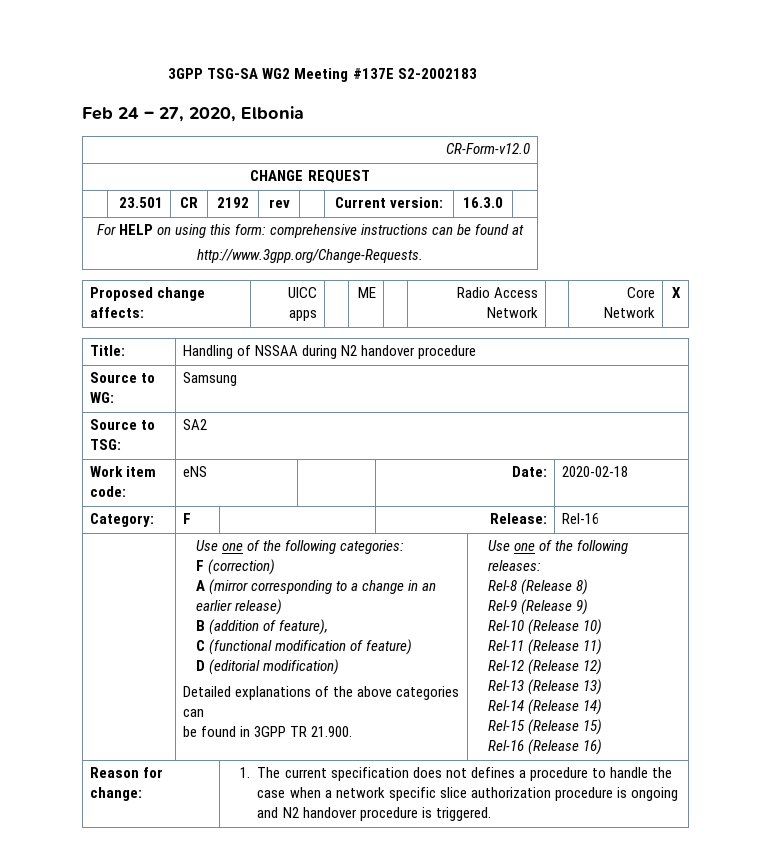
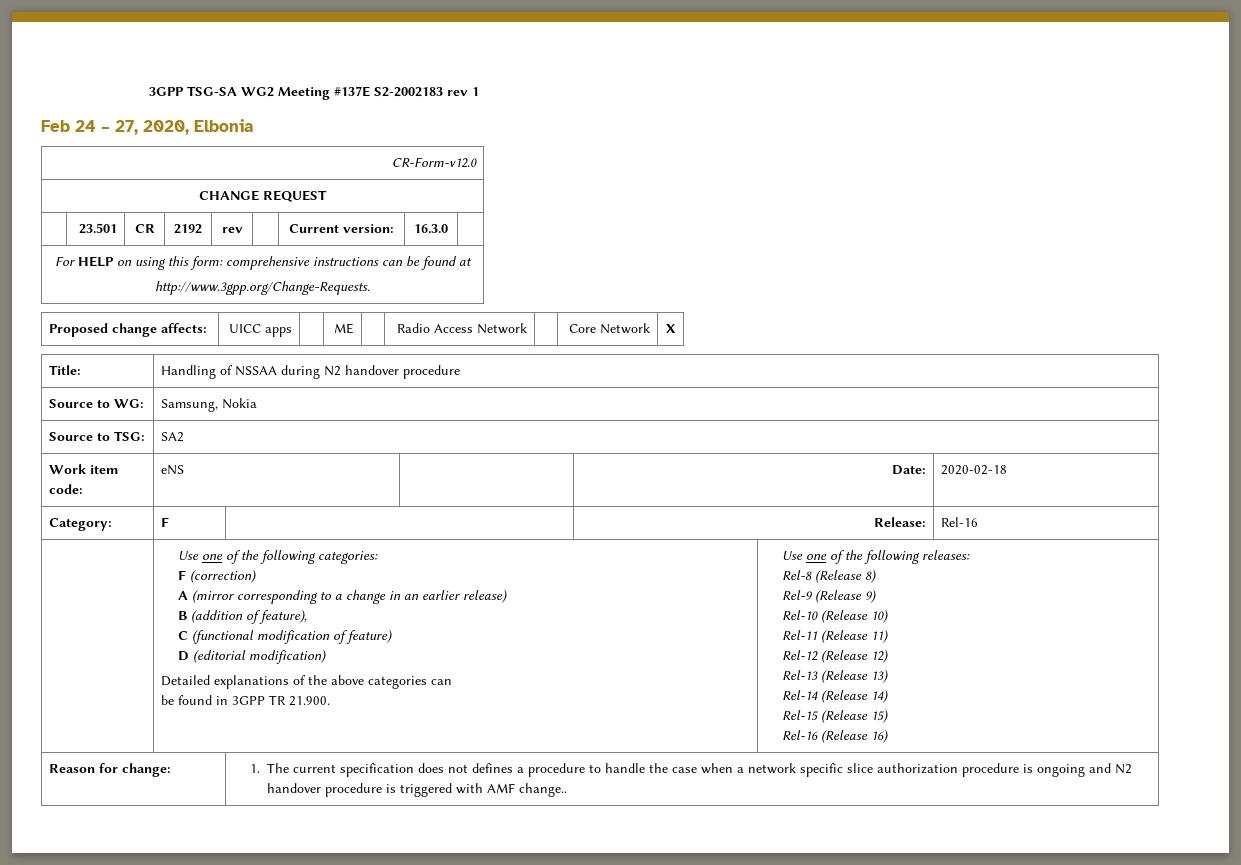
- 3GPP TSG-SA WG2 Meeting #137E S2-2002183
+ 3GPP TSG-SA WG2 Meeting #137E S2-2002183 rev 1
- Source to WG: | Samsung
+ Source to WG: | Samsung, Nokia
- Reason for change: | 1. The current specification does not defines a procedure to handle the case when a network specific slice authorization procedure is ongoing and N2 handover procedure is triggered.
+ Reason for change: | 1. The current specification does not defines a procedure to handle the case when a network specific slice authorization procedure is ongoing and N2 handover procedure is triggered with AMF change..

